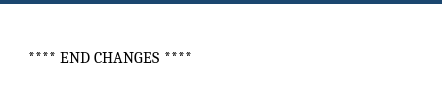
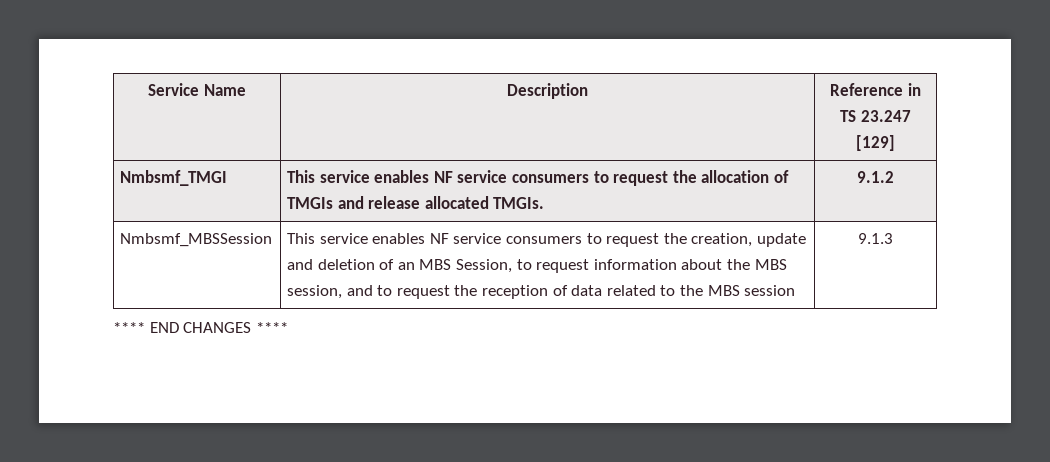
+ Service Name | Description | Reference in TS 23.247 [129]
+ Nmbsmf_TMGI | This service enables NF service consumers to request the allocation of TMGIs and release allocated TMGIs. | 9.1.2
+ Nmbsmf_MBSSession | This service enables NF service consumers to request the creation, update and deletion of an MBS Session, to request information about the MBS session, and to request the reception of data related to the MBS session | 9.1.3

